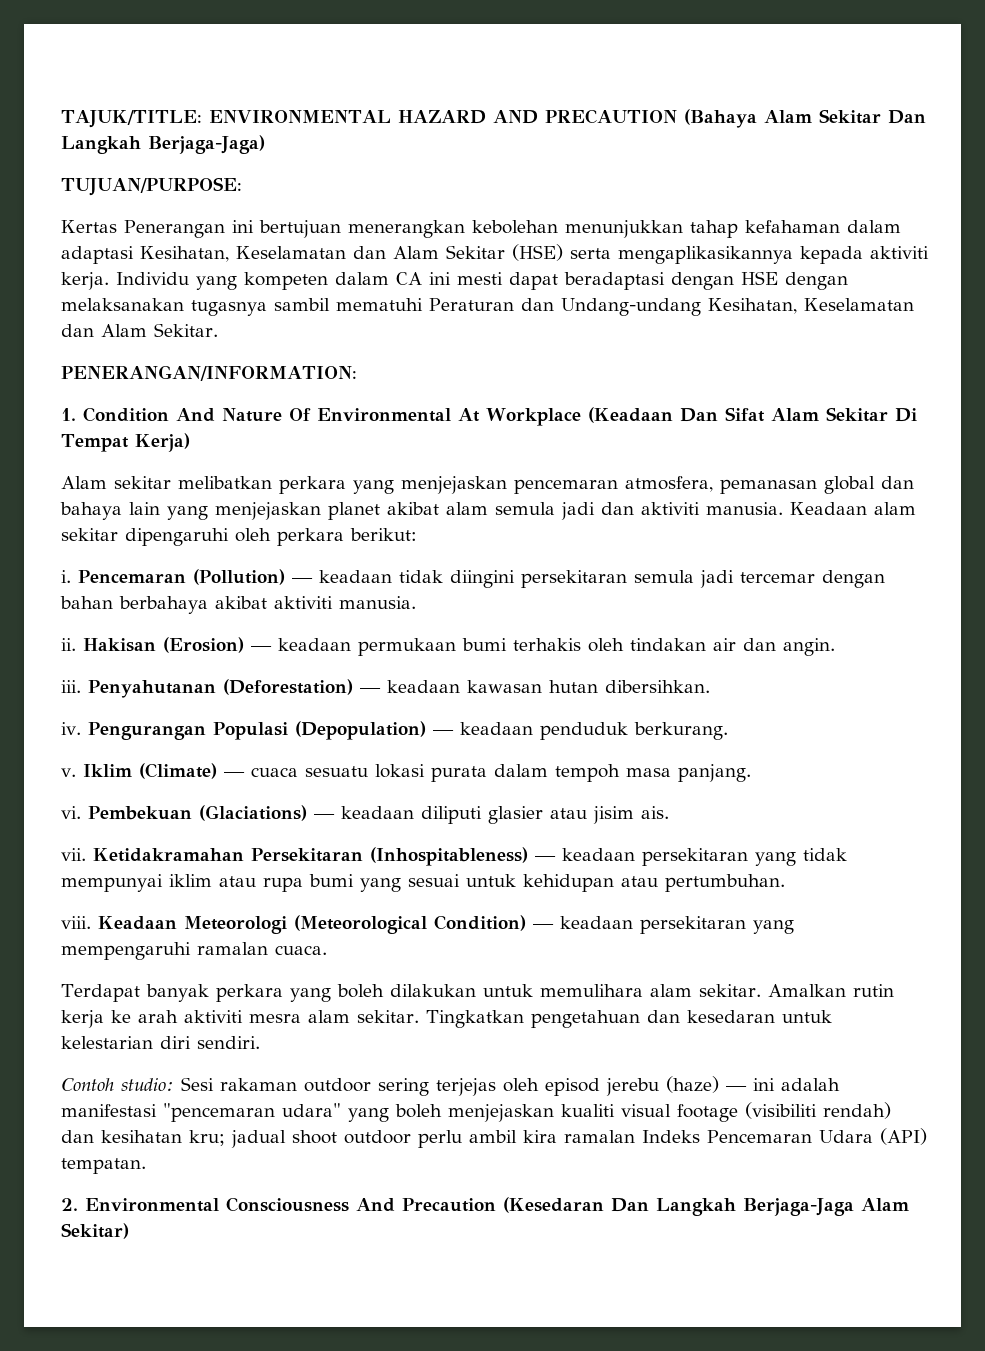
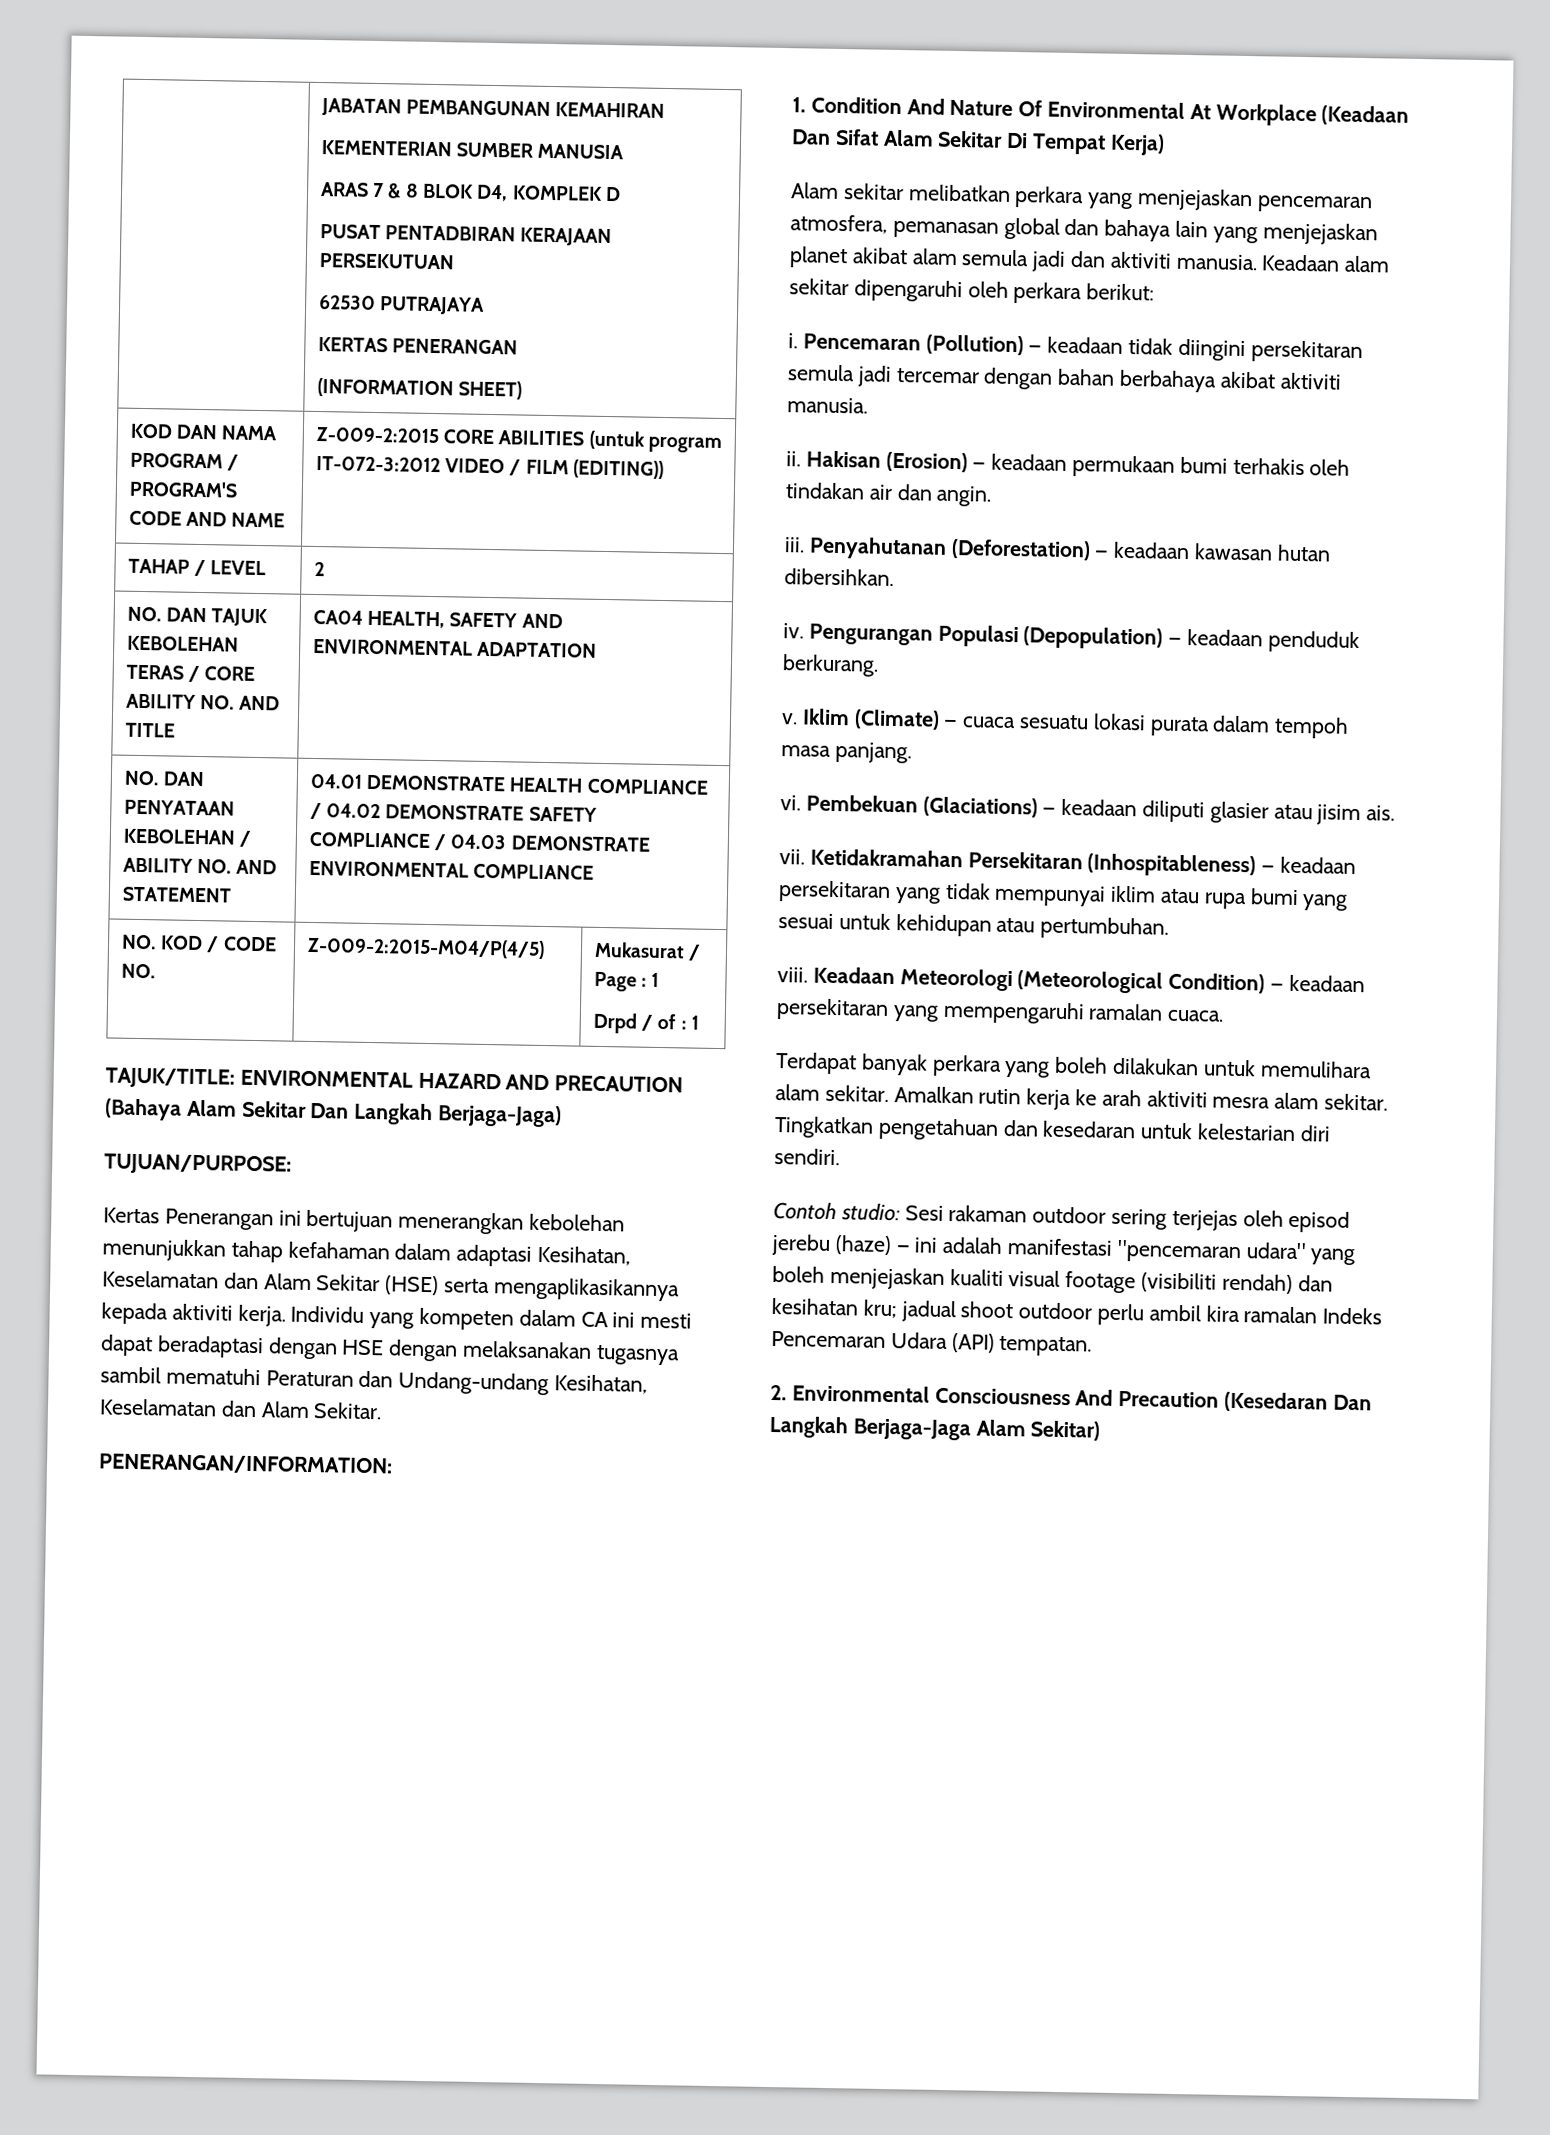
+ | JABATAN PEMBANGUNAN KEMAHIRAN
+ KEMENTERIAN SUMBER MANUSIA
+ ARAS 7 & 8 BLOK D4, KOMPLEK D
+ PUSAT PENTADBIRAN KERAJAAN PERSEKUTUAN
+ 62530 PUTRAJAYA
+ KERTAS PENERANGAN
+ (INFORMATION SHEET)
+ KOD DAN NAMA PROGRAM / PROGRAM'S CODE AND NAME | Z-009-2:2015 CORE ABILITIES (untuk program IT-072-3:2012 VIDEO / FILM (EDITING))
+ TAHAP / LEVEL | 2
+ NO. DAN TAJUK KEBOLEHAN TERAS / CORE ABILITY NO. AND TITLE | CA04 HEALTH, SAFETY AND ENVIRONMENTAL ADAPTATION
+ NO. DAN PENYATAAN KEBOLEHAN / ABILITY NO. AND STATEMENT | 04.01 DEMONSTRATE HEALTH COMPLIANCE / 04.02 DEMONSTRATE SAFETY COMPLIANCE / 04.03 DEMONSTRATE ENVIRONMENTAL COMPLIANCE
+ NO. KOD / CODE NO. | Z-009-2:2015-M04/P(4/5) | Mukasurat / Page : 1
+ Drpd / of : 1

